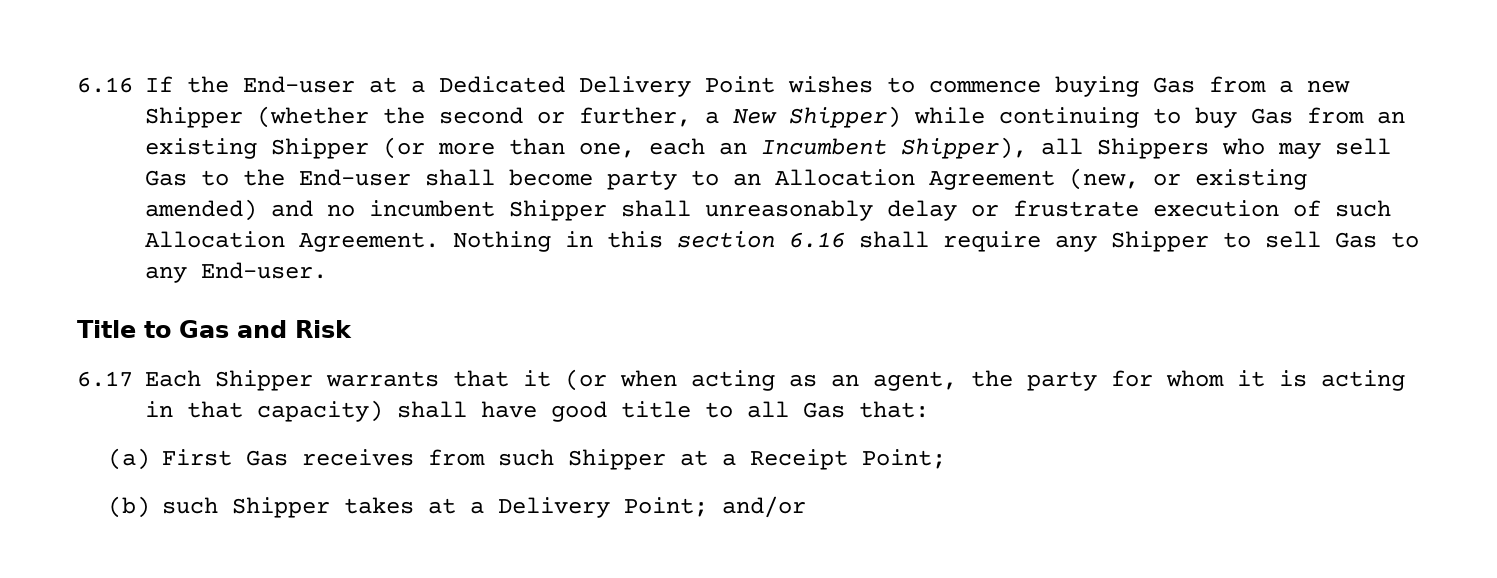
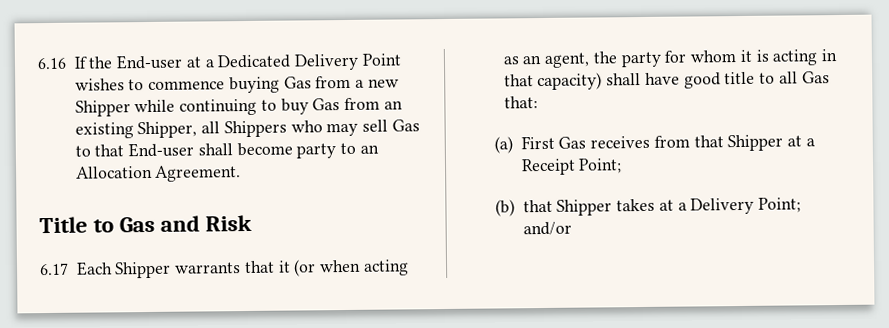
- 6.16 If the End-user at a Dedicated Delivery Point wishes to commence buying Gas from a new Shipper (whether the second or further, a New Shipper) while continuing to buy Gas from an existing Shipper (or more than one, each an Incumbent Shipper), all Shippers who may sell Gas to the End-user shall become party to an Allocation Agreement (new, or existing amended) and no incumbent Shipper shall unreasonably delay or frustrate execution of such Allocation Agreement. Nothing in this section 6.16 shall require any Shipper to sell Gas to any End-user.
+ 6.16 If the End-user at a Dedicated Delivery Point wishes to commence buying Gas from a new Shipper while continuing to buy Gas from an existing Shipper, all Shippers who may sell Gas to that End-user shall become party to an Allocation Agreement.
- (a) First Gas receives from such Shipper at a Receipt Point;
+ (a) First Gas receives from that Shipper at a Receipt Point;
- (b) such Shipper takes at a Delivery Point; and/or
+ (b) that Shipper takes at a Delivery Point; and/or

